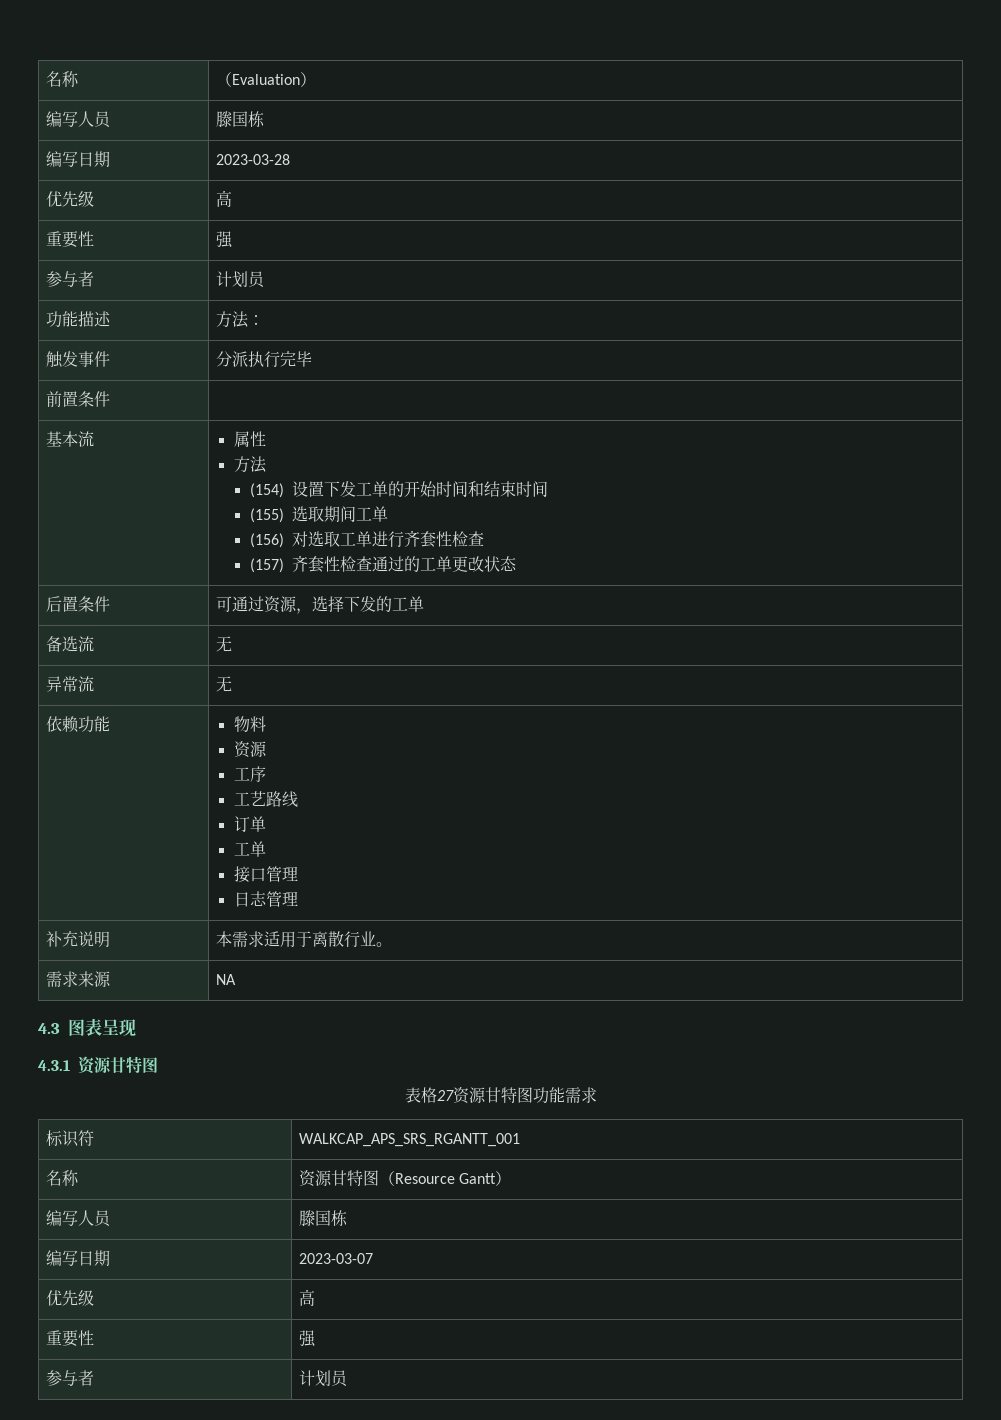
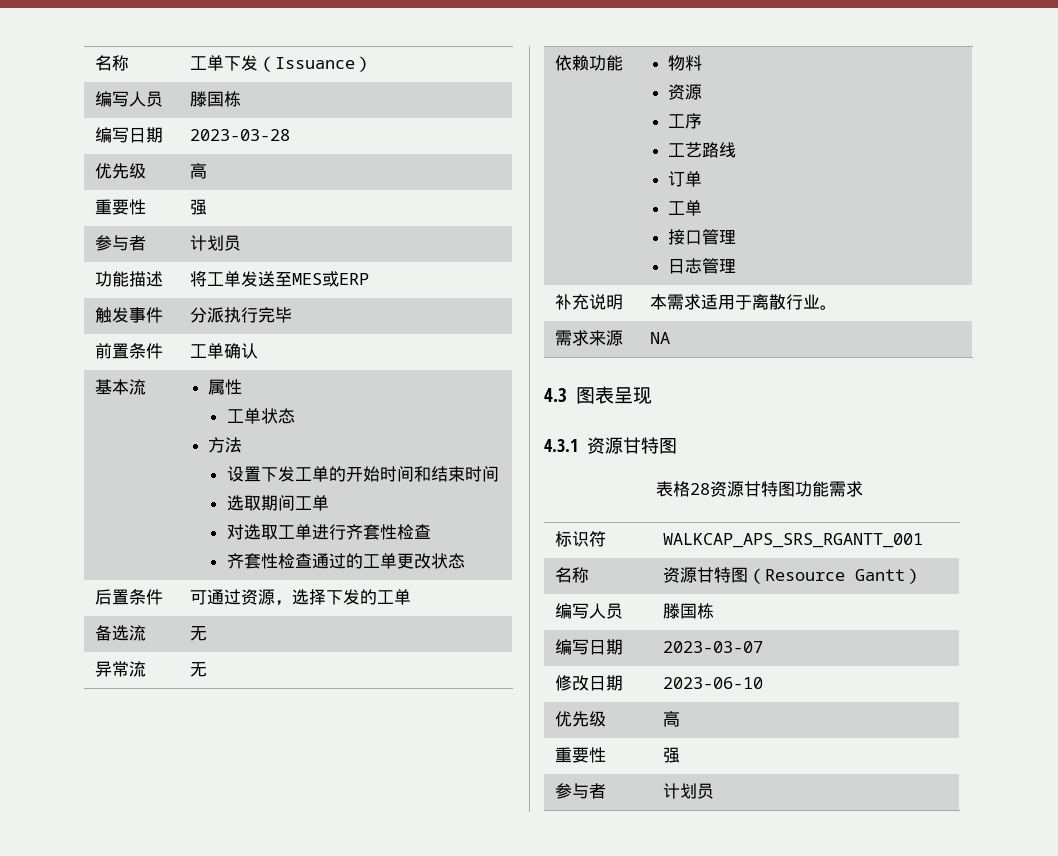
- 名称 | （Evaluation）
+ 名称 | 工单下发（Issuance）
- 功能描述 | 方法：
+ 功能描述 | 将工单发送至MES或ERP
- 前置条件 |
+ 前置条件 | 工单确认
  基本流 | 属性
+ 工单状态
  方法
- (154)设置下发工单的开始时间和结束时间
- (155)选取期间工单
- (156)对选取工单进行齐套性检查
- (157)齐套性检查通过的工单更改状态
+ 设置下发工单的开始时间和结束时间
+ 选取期间工单
+ 对选取工单进行齐套性检查
+ 齐套性检查通过的工单更改状态
- 表格27资源甘特图功能需求
+ 表格28资源甘特图功能需求
+ 修改日期 | 2023-06-10

